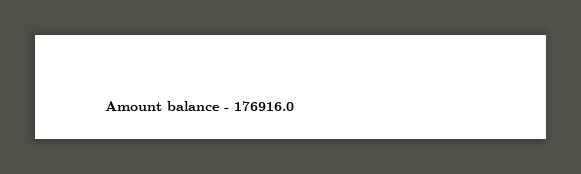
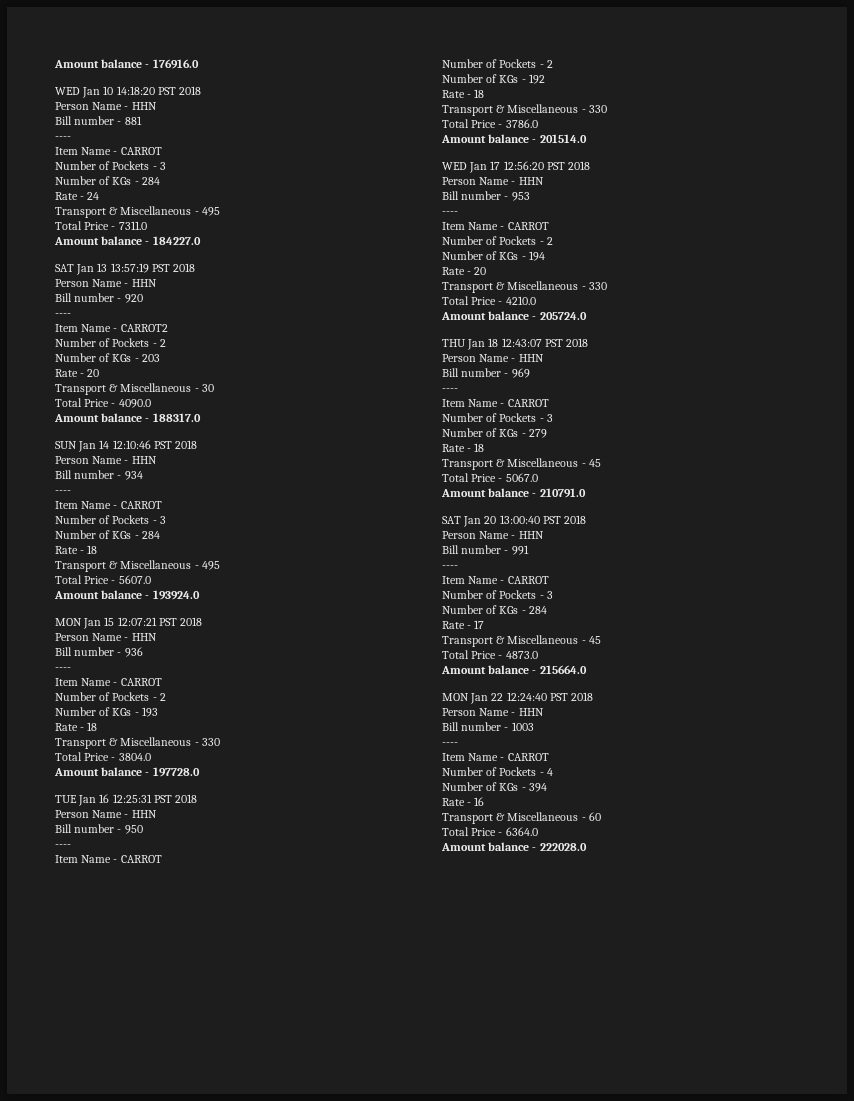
+ WED Jan 10 14:18:20 PST 2018
+ Person Name - HHN
+ Bill number - 881
+ ----
+ Item Name - CARROT
+ Number of Pockets - 3
+ Number of KGs - 284
+ Rate - 24
+ Transport & Miscellaneous - 495
+ Total Price - 7311.0
+ Amount balance - 184227.0
+ SAT Jan 13 13:57:19 PST 2018
+ Person Name - HHN
+ Bill number - 920
+ ----
+ Item Name - CARROT2
+ Number of Pockets - 2
+ Number of KGs - 203
+ Rate - 20
+ Transport & Miscellaneous - 30
+ Total Price - 4090.0
+ Amount balance - 188317.0
+ SUN Jan 14 12:10:46 PST 2018
+ Person Name - HHN
+ Bill number - 934
+ ----
+ Item Name - CARROT
+ Number of Pockets - 3
+ Number of KGs - 284
+ Rate - 18
+ Transport & Miscellaneous - 495
+ Total Price - 5607.0
+ Amount balance - 193924.0
+ MON Jan 15 12:07:21 PST 2018
+ Person Name - HHN
+ Bill number - 936
+ ----
+ Item Name - CARROT
+ Number of Pockets - 2
+ Number of KGs - 193
+ Rate - 18
+ Transport & Miscellaneous - 330
+ Total Price - 3804.0
+ Amount balance - 197728.0
+ TUE Jan 16 12:25:31 PST 2018
+ Person Name - HHN
+ Bill number - 950
+ ----
+ Item Name - CARROT
+ Number of Pockets - 2
+ Number of KGs - 192
+ Rate - 18
+ Transport & Miscellaneous - 330
+ Total Price - 3786.0
+ Amount balance - 201514.0
+ WED Jan 17 12:56:20 PST 2018
+ Person Name - HHN
+ Bill number - 953
+ ----
+ Item Name - CARROT
+ Number of Pockets - 2
+ Number of KGs - 194
+ Rate - 20
+ Transport & Miscellaneous - 330
+ Total Price - 4210.0
+ Amount balance - 205724.0
+ THU Jan 18 12:43:07 PST 2018
+ Person Name - HHN
+ Bill number - 969
+ ----
+ Item Name - CARROT
+ Number of Pockets - 3
+ Number of KGs - 279
+ Rate - 18
+ Transport & Miscellaneous - 45
+ Total Price - 5067.0
+ Amount balance - 210791.0
+ SAT Jan 20 13:00:40 PST 2018
+ Person Name - HHN
+ Bill number - 991
+ ----
+ Item Name - CARROT
+ Number of Pockets - 3
+ Number of KGs - 284
+ Rate - 17
+ Transport & Miscellaneous - 45
+ Total Price - 4873.0
+ Amount balance - 215664.0
+ MON Jan 22 12:24:40 PST 2018
+ Person Name - HHN
+ Bill number - 1003
+ ----
+ Item Name - CARROT
+ Number of Pockets - 4
+ Number of KGs - 394
+ Rate - 16
+ Transport & Miscellaneous - 60
+ Total Price - 6364.0
+ Amount balance - 222028.0

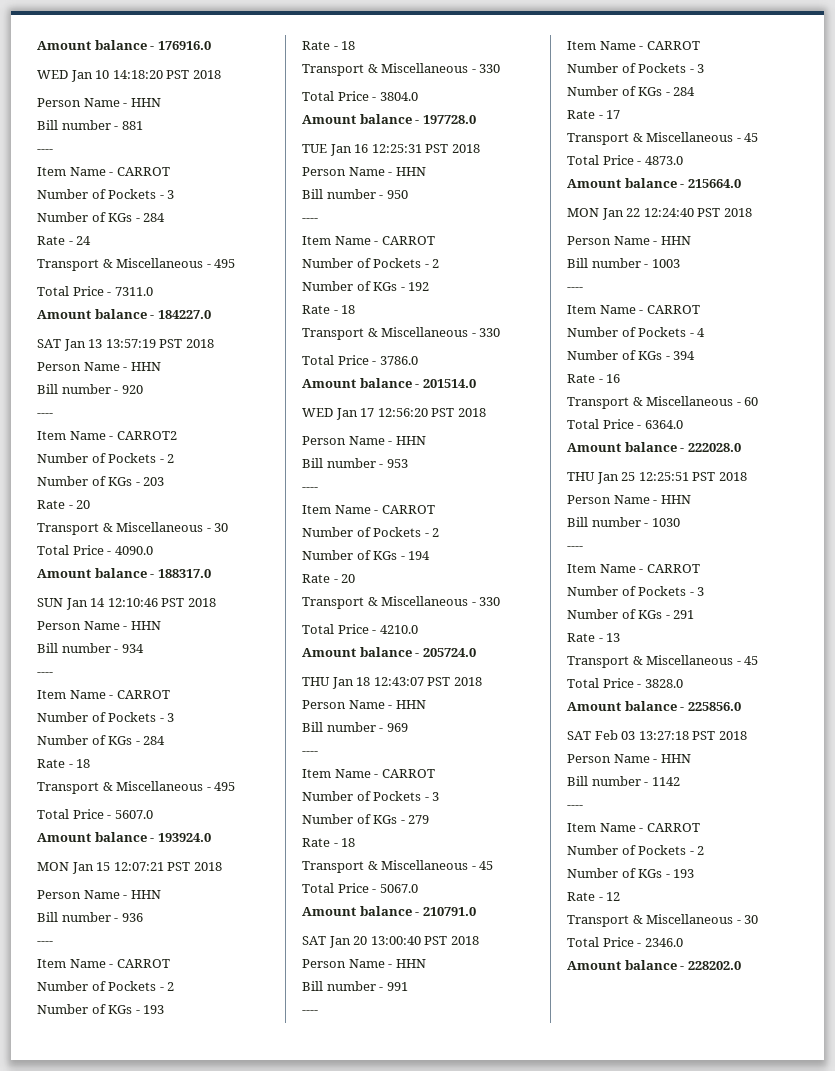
+ THU Jan 25 12:25:51 PST 2018
+ Person Name - HHN
+ Bill number - 1030
+ ----
+ Item Name - CARROT
+ Number of Pockets - 3
+ Number of KGs - 291
+ Rate - 13
+ Transport & Miscellaneous - 45
+ Total Price - 3828.0
+ Amount balance - 225856.0
+ SAT Feb 03 13:27:18 PST 2018
+ Person Name - HHN
+ Bill number - 1142
+ ----
+ Item Name - CARROT
+ Number of Pockets - 2
+ Number of KGs - 193
+ Rate - 12
+ Transport & Miscellaneous - 30
+ Total Price - 2346.0
+ Amount balance - 228202.0

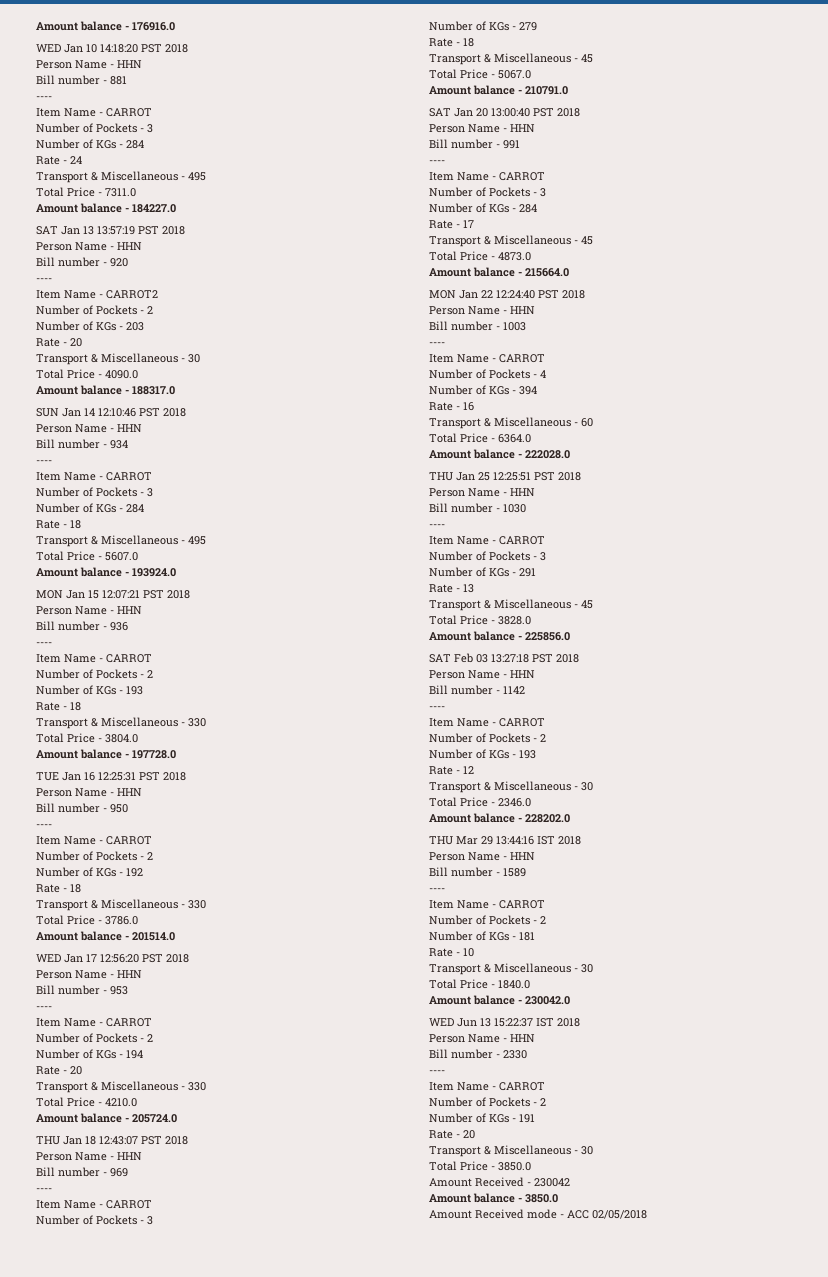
+ THU Mar 29 13:44:16 IST 2018
+ Person Name - HHN
+ Bill number - 1589
+ ----
+ Item Name - CARROT
+ Number of Pockets - 2
+ Number of KGs - 181
+ Rate - 10
+ Transport & Miscellaneous - 30
+ Total Price - 1840.0
+ Amount balance - 230042.0
+ WED Jun 13 15:22:37 IST 2018
+ Person Name - HHN
+ Bill number - 2330
+ ----
+ Item Name - CARROT
+ Number of Pockets - 2
+ Number of KGs - 191
+ Rate - 20
+ Transport & Miscellaneous - 30
+ Total Price - 3850.0
+ Amount Received - 230042
+ Amount balance - 3850.0
+ Amount Received mode - ACC 02/05/2018

